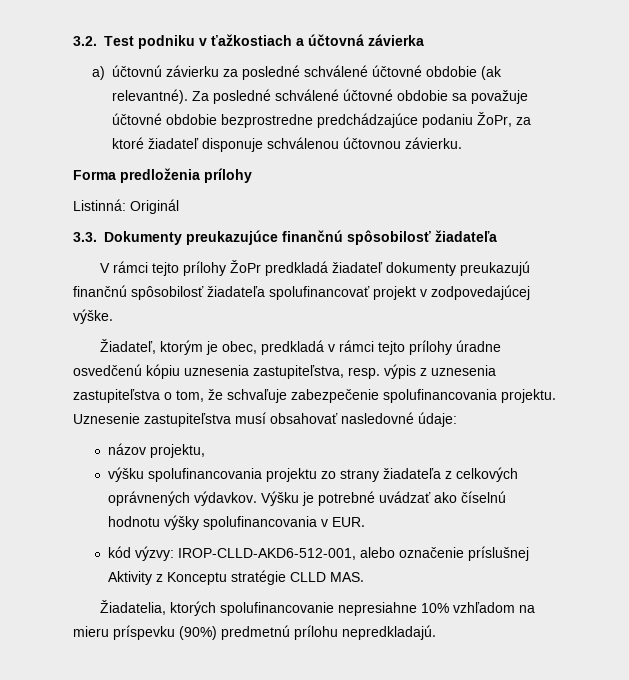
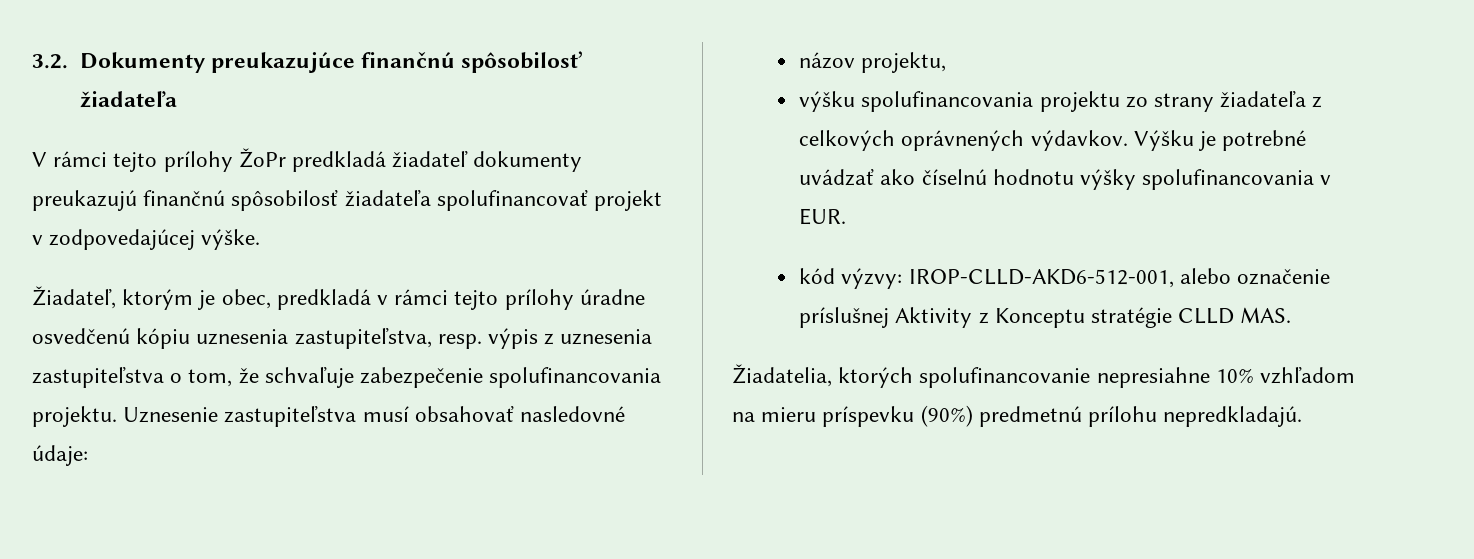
- 3.2. Test podniku v ťažkostiach a účtovná závierka
- a) účtovnú závierku za posledné schválené účtovné obdobie (ak relevantné). Za posledné schválené účtovné obdobie sa považuje účtovné obdobie bezprostredne predchádzajúce podaniu ŽoPr, za ktoré žiadateľ disponuje schválenou účtovnou závierku.
- Forma predloženia prílohy
- Listinná: Originál
- 3.3. Dokumenty preukazujúce finančnú spôsobilosť žiadateľa
+ 3.2. Dokumenty preukazujúce finančnú spôsobilosť žiadateľa

